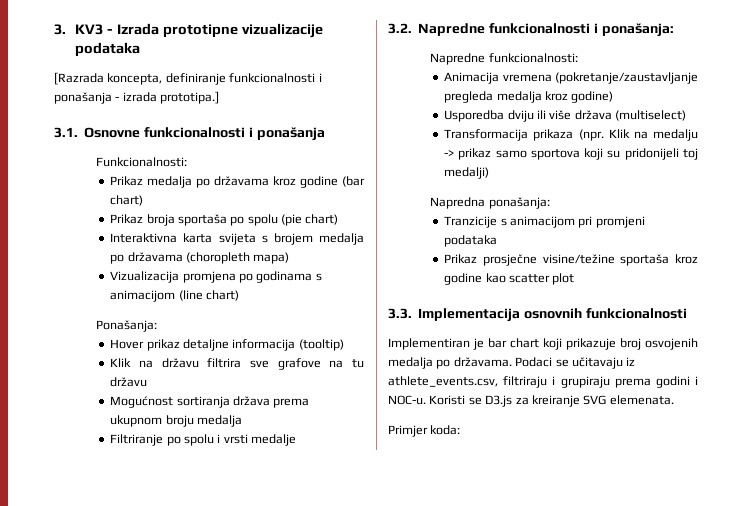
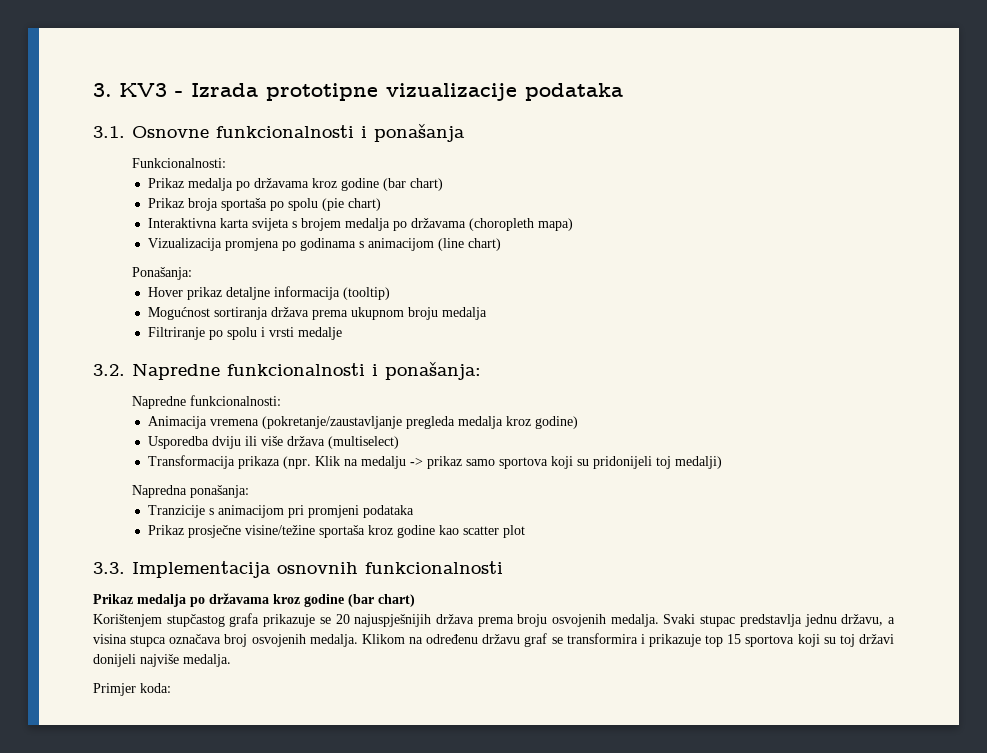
- [Razrada koncepta, definiranje funkcionalnosti i ponašanja - izrada prototipa.]
- Klik na državu filtrira sve grafove na tu državu
  3.3. Implementacija osnovnih funkcionalnosti
- Implementiran je bar chart koji prikazuje broj osvojenih medalja po državama. Podaci se učitavaju iz athlete_events.csv, filtriraju i grupiraju prema godini i NOC-u. Koristi se D3.js za kreiranje SVG elemenata.
+ Prikaz medalja po državama kroz godine (bar chart)
+ Korištenjem stupčastog grafa prikazuje se 20 najuspješnijih država prema broju osvojenih medalja. Svaki stupac predstavlja jednu državu, a visina stupca označava broj osvojenih medalja. Klikom na određenu državu graf se transformira i prikazuje top 15 sportova koji su toj državi donijeli najviše medalja.

